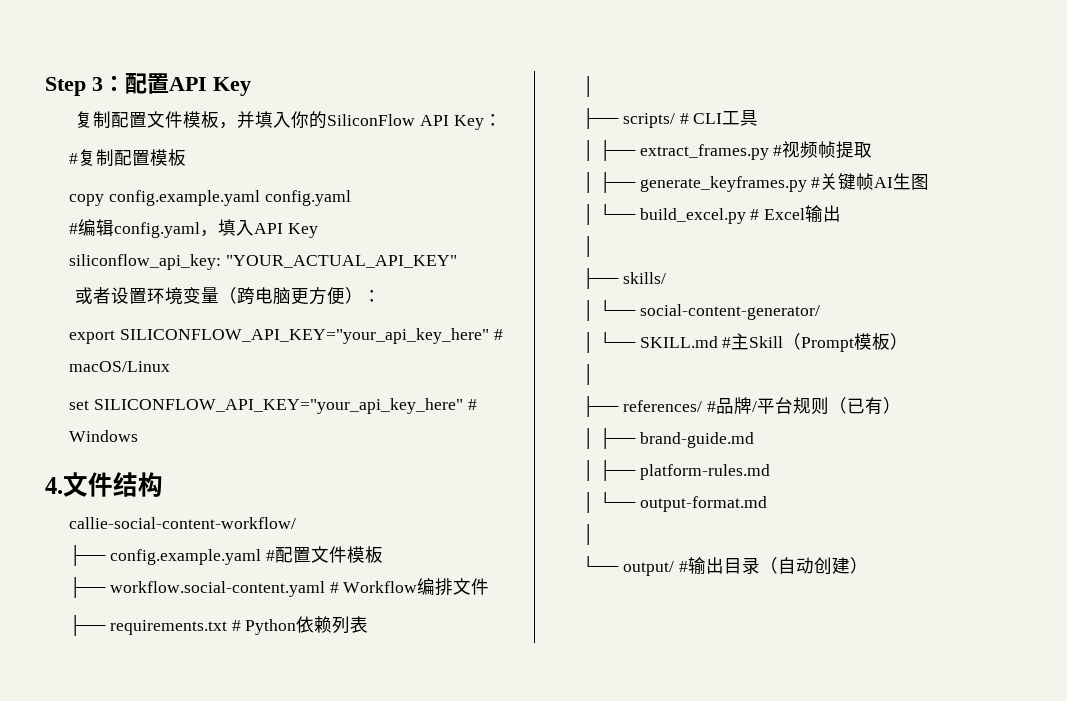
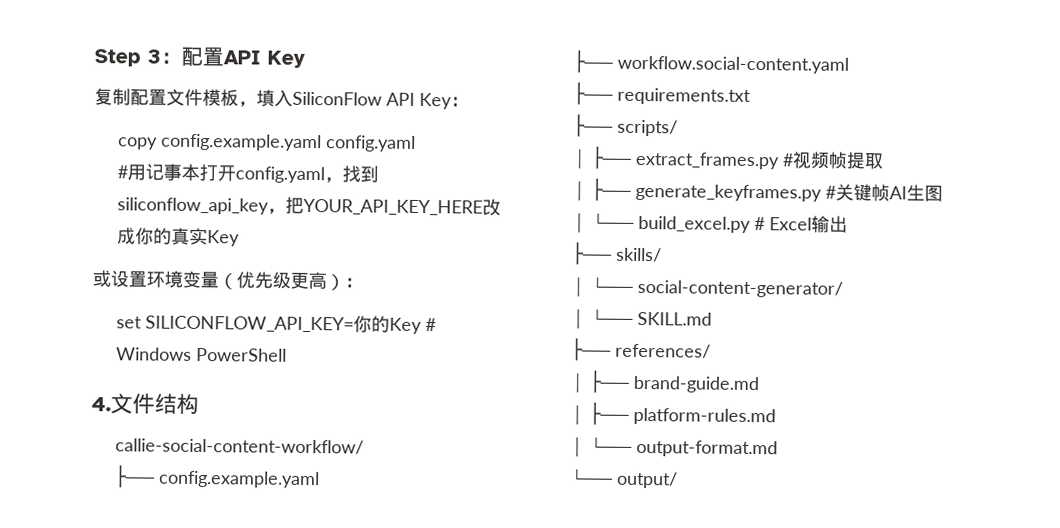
- 复制配置文件模板，并填入你的SiliconFlow API Key：
+ 复制配置文件模板，填入SiliconFlow API Key：
- #复制配置模板
- #编辑config.yaml，填入API Key
- siliconflow_api_key: "YOUR_ACTUAL_API_KEY"
+ #用记事本打开config.yaml，找到siliconflow_api_key，把YOUR_API_KEY_HERE改成你的真实Key
- 或者设置环境变量（跨电脑更方便）：
- export SILICONFLOW_API_KEY="your_api_key_here" # macOS/Linux
- set SILICONFLOW_API_KEY="your_api_key_here" # Windows
+ 或设置环境变量（优先级更高）：
+ set SILICONFLOW_API_KEY=你的Key # Windows PowerShell
- ├── config.example.yaml #配置文件模板
- ├── workflow.social-content.yaml # Workflow编排文件
- ├── requirements.txt # Python依赖列表
- │
+ ├── config.example.yaml
+ ├── workflow.social-content.yaml
+ ├── requirements.txt
- ├── scripts/ # CLI工具
+ ├── scripts/
  │ └── build_excel.py # Excel输出
- │
- │ └── SKILL.md #主Skill（Prompt模板）
- │
- ├── references/ #品牌/平台规则（已有）
+ │ └── SKILL.md
+ ├── references/
  │ └── output-format.md
- │
- └── output/ #输出目录（自动创建）
+ └── output/

